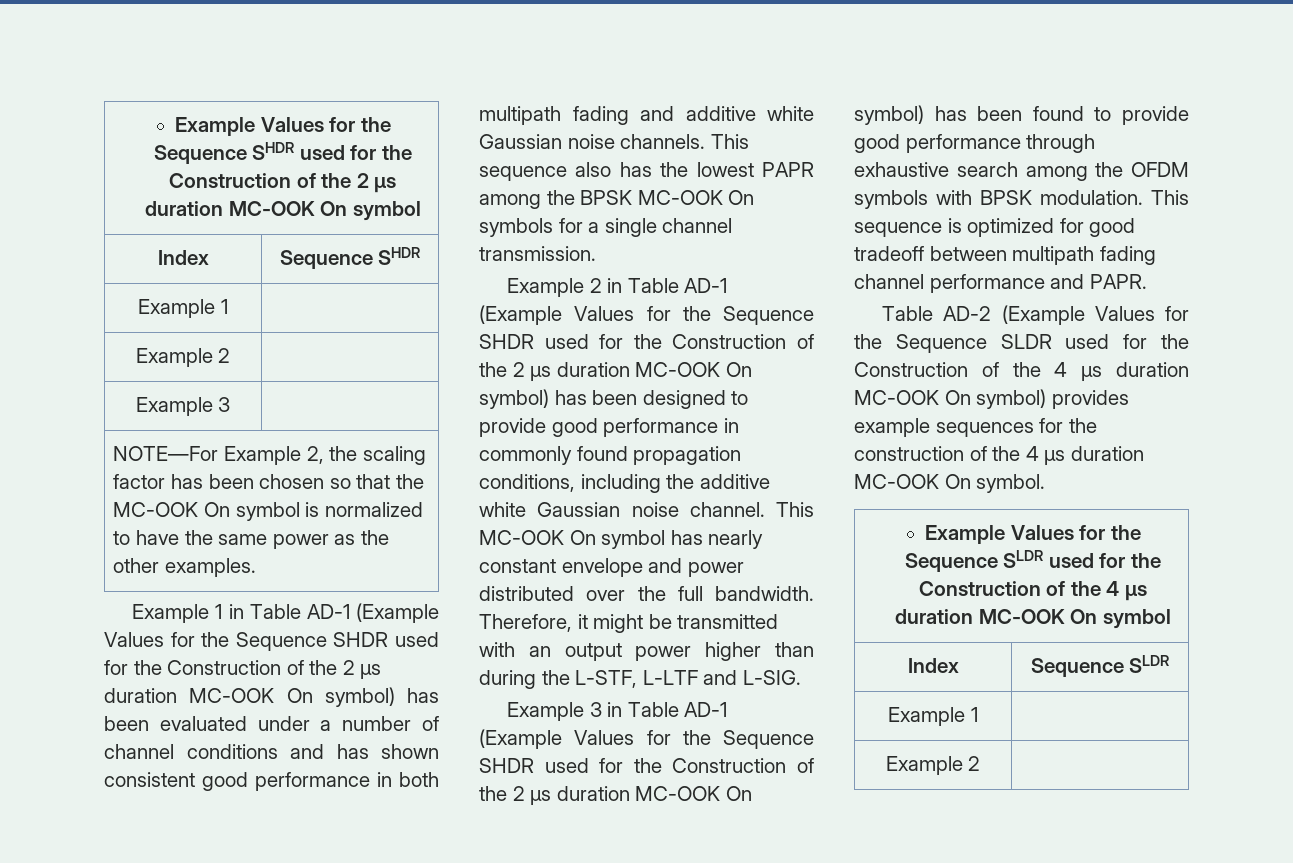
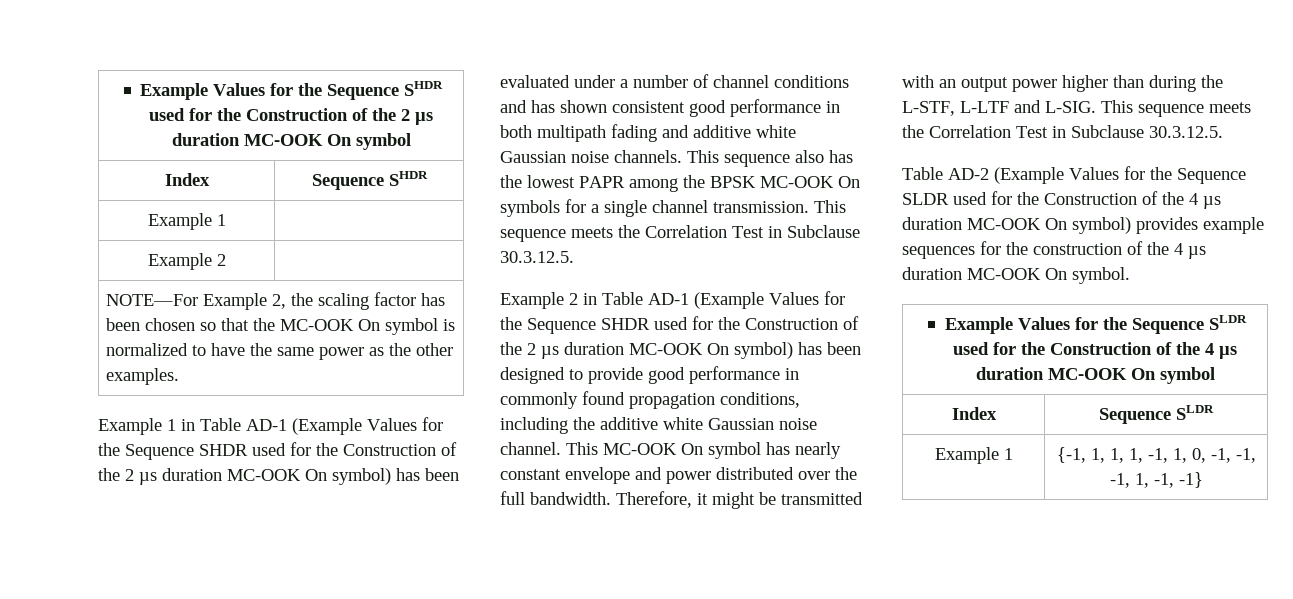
- Example 3 |
- This sequence also has the lowest PAPR among the BPSK MC-OOK On symbols for a single channel transmission.
+ This sequence also has the lowest PAPR among the BPSK MC-OOK On symbols for a single channel transmission. This sequence meets the Correlation Test in Subclause 30.3.12.5.
- Therefore, it might be transmitted with an output power higher than during the L-STF, L-LTF and L-SIG.
- Example 3 in Table AD-1 (Example Values for the Sequence SHDR used for the Construction of the 2 µs duration MC-OOK On symbol) has been found to provide good performance through exhaustive search among the OFDM symbols with BPSK modulation. This sequence is optimized for good tradeoff between multipath fading channel performance and PAPR.
+ Therefore, it might be transmitted with an output power higher than during the L-STF, L-LTF and L-SIG. This sequence meets the Correlation Test in Subclause 30.3.12.5.
  Index | Sequence SLDR
- Example 1 |
- Example 2 |
+ Example 1 | {-1, 1, 1, 1, -1, 1, 0, -1, -1, -1, 1, -1, -1}

